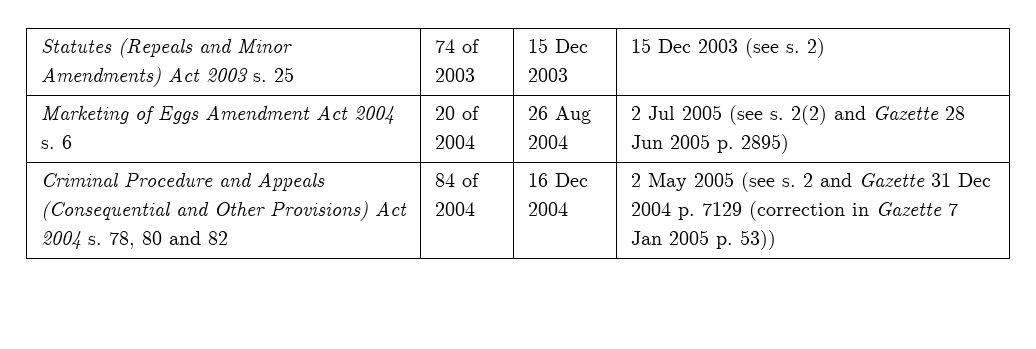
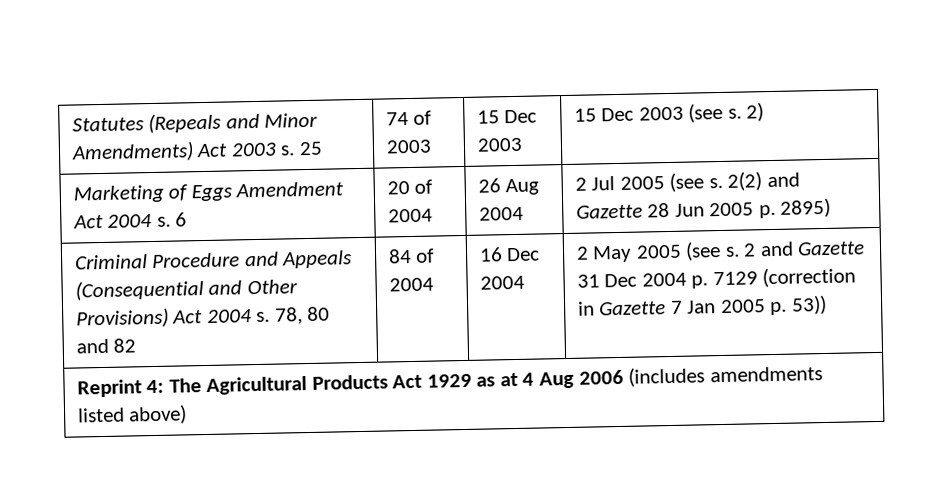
+ Reprint 4: The Agricultural Products Act 1929 as at 4 Aug 2006 (includes amendments listed above)

